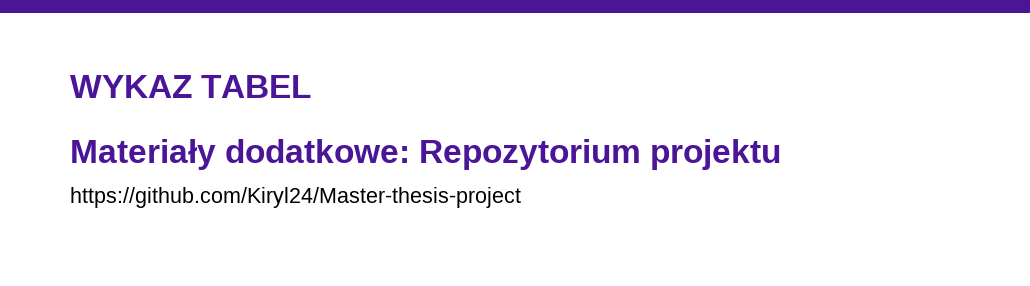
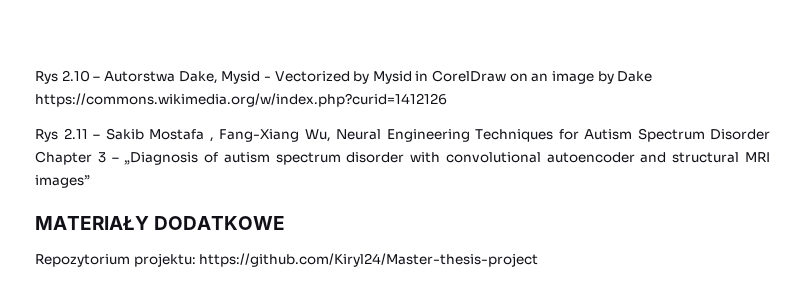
- WYKAZ TABEL
- Materiały dodatkowe: Repozytorium projektu
- https://github.com/Kiryl24/Master-thesis-project
+ Rys 2.10 – Autorstwa Dake, Mysid - Vectorized by Mysid in CorelDraw on an image by Dake https://commons.wikimedia.org/w/index.php?curid=1412126
+ Rys 2.11 – Sakib Mostafa , Fang-Xiang Wu, Neural Engineering Techniques for Autism Spectrum Disorder Chapter 3 – „Diagnosis of autism spectrum disorder with convolutional autoencoder and structural MRI images”
+ MATERIAŁY DODATKOWE
+ Repozytorium projektu: https://github.com/Kiryl24/Master-thesis-project

